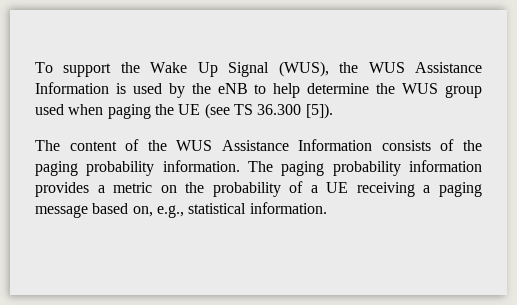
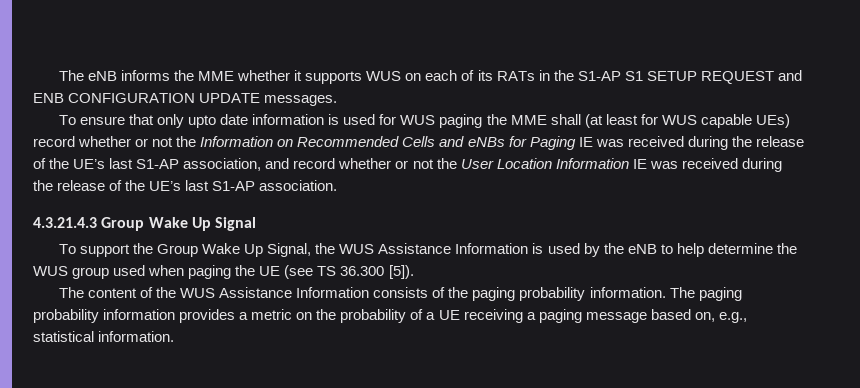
+ The eNB informs the MME whether it supports WUS on each of its RATs in the S1-AP S1 SETUP REQUEST and ENB CONFIGURATION UPDATE messages.
+ To ensure that only upto date information is used for WUS paging the MME shall (at least for WUS capable UEs) record whether or not the Information on Recommended Cells and eNBs for Paging IE was received during the release of the UE’s last S1-AP association, and record whether or not the User Location Information IE was received during the release of the UE’s last S1-AP association.
+ 4.3.21.4.3 Group Wake Up Signal
- To support the Wake Up Signal (WUS), the WUS Assistance Information is used by the eNB to help determine the WUS group used when paging the UE (see TS 36.300 [5]).
+ To support the Group Wake Up Signal, the WUS Assistance Information is used by the eNB to help determine the WUS group used when paging the UE (see TS 36.300 [5]).

